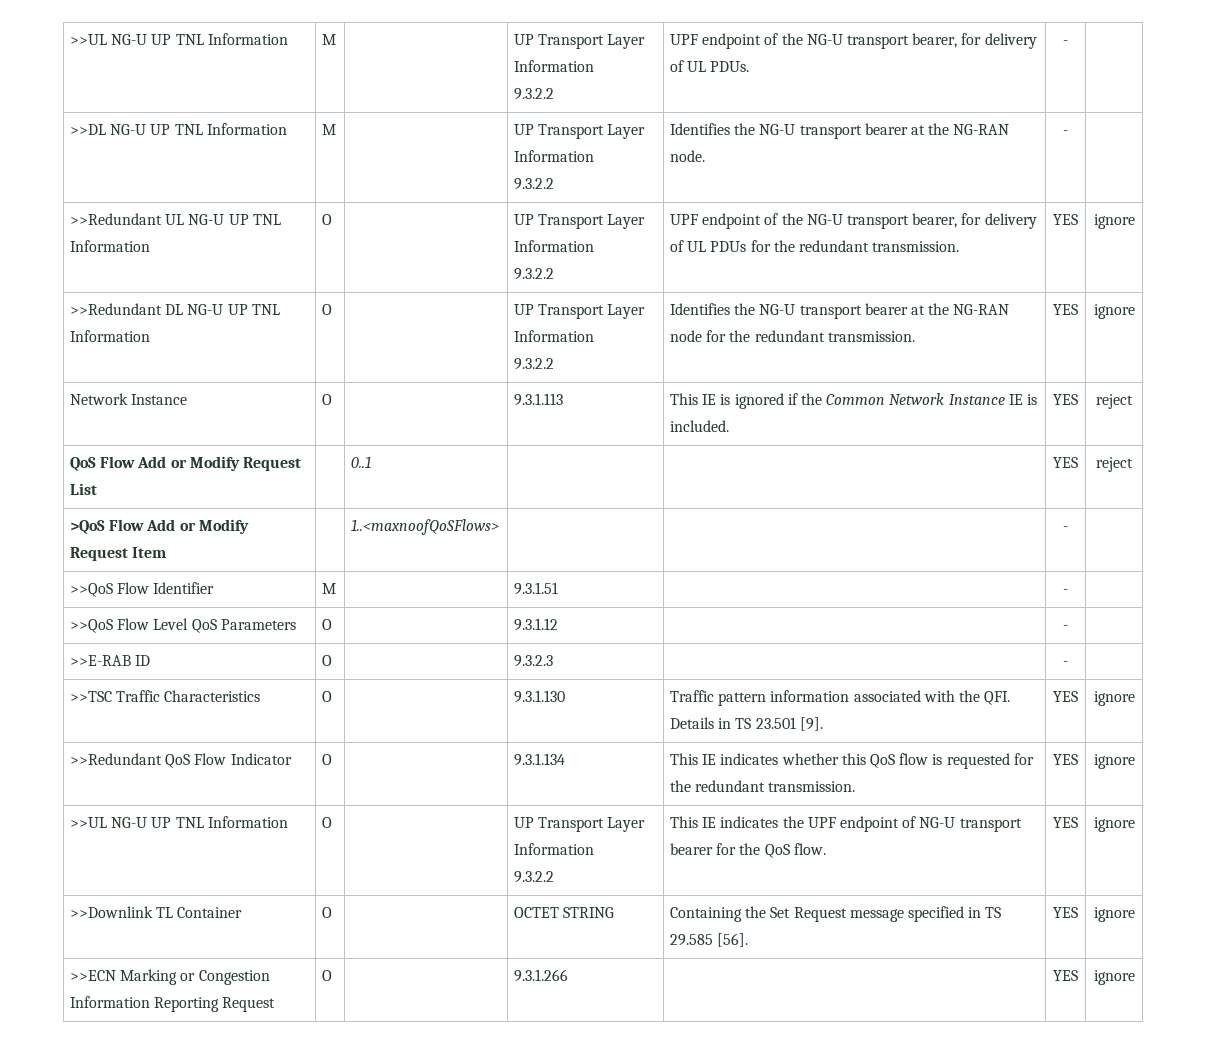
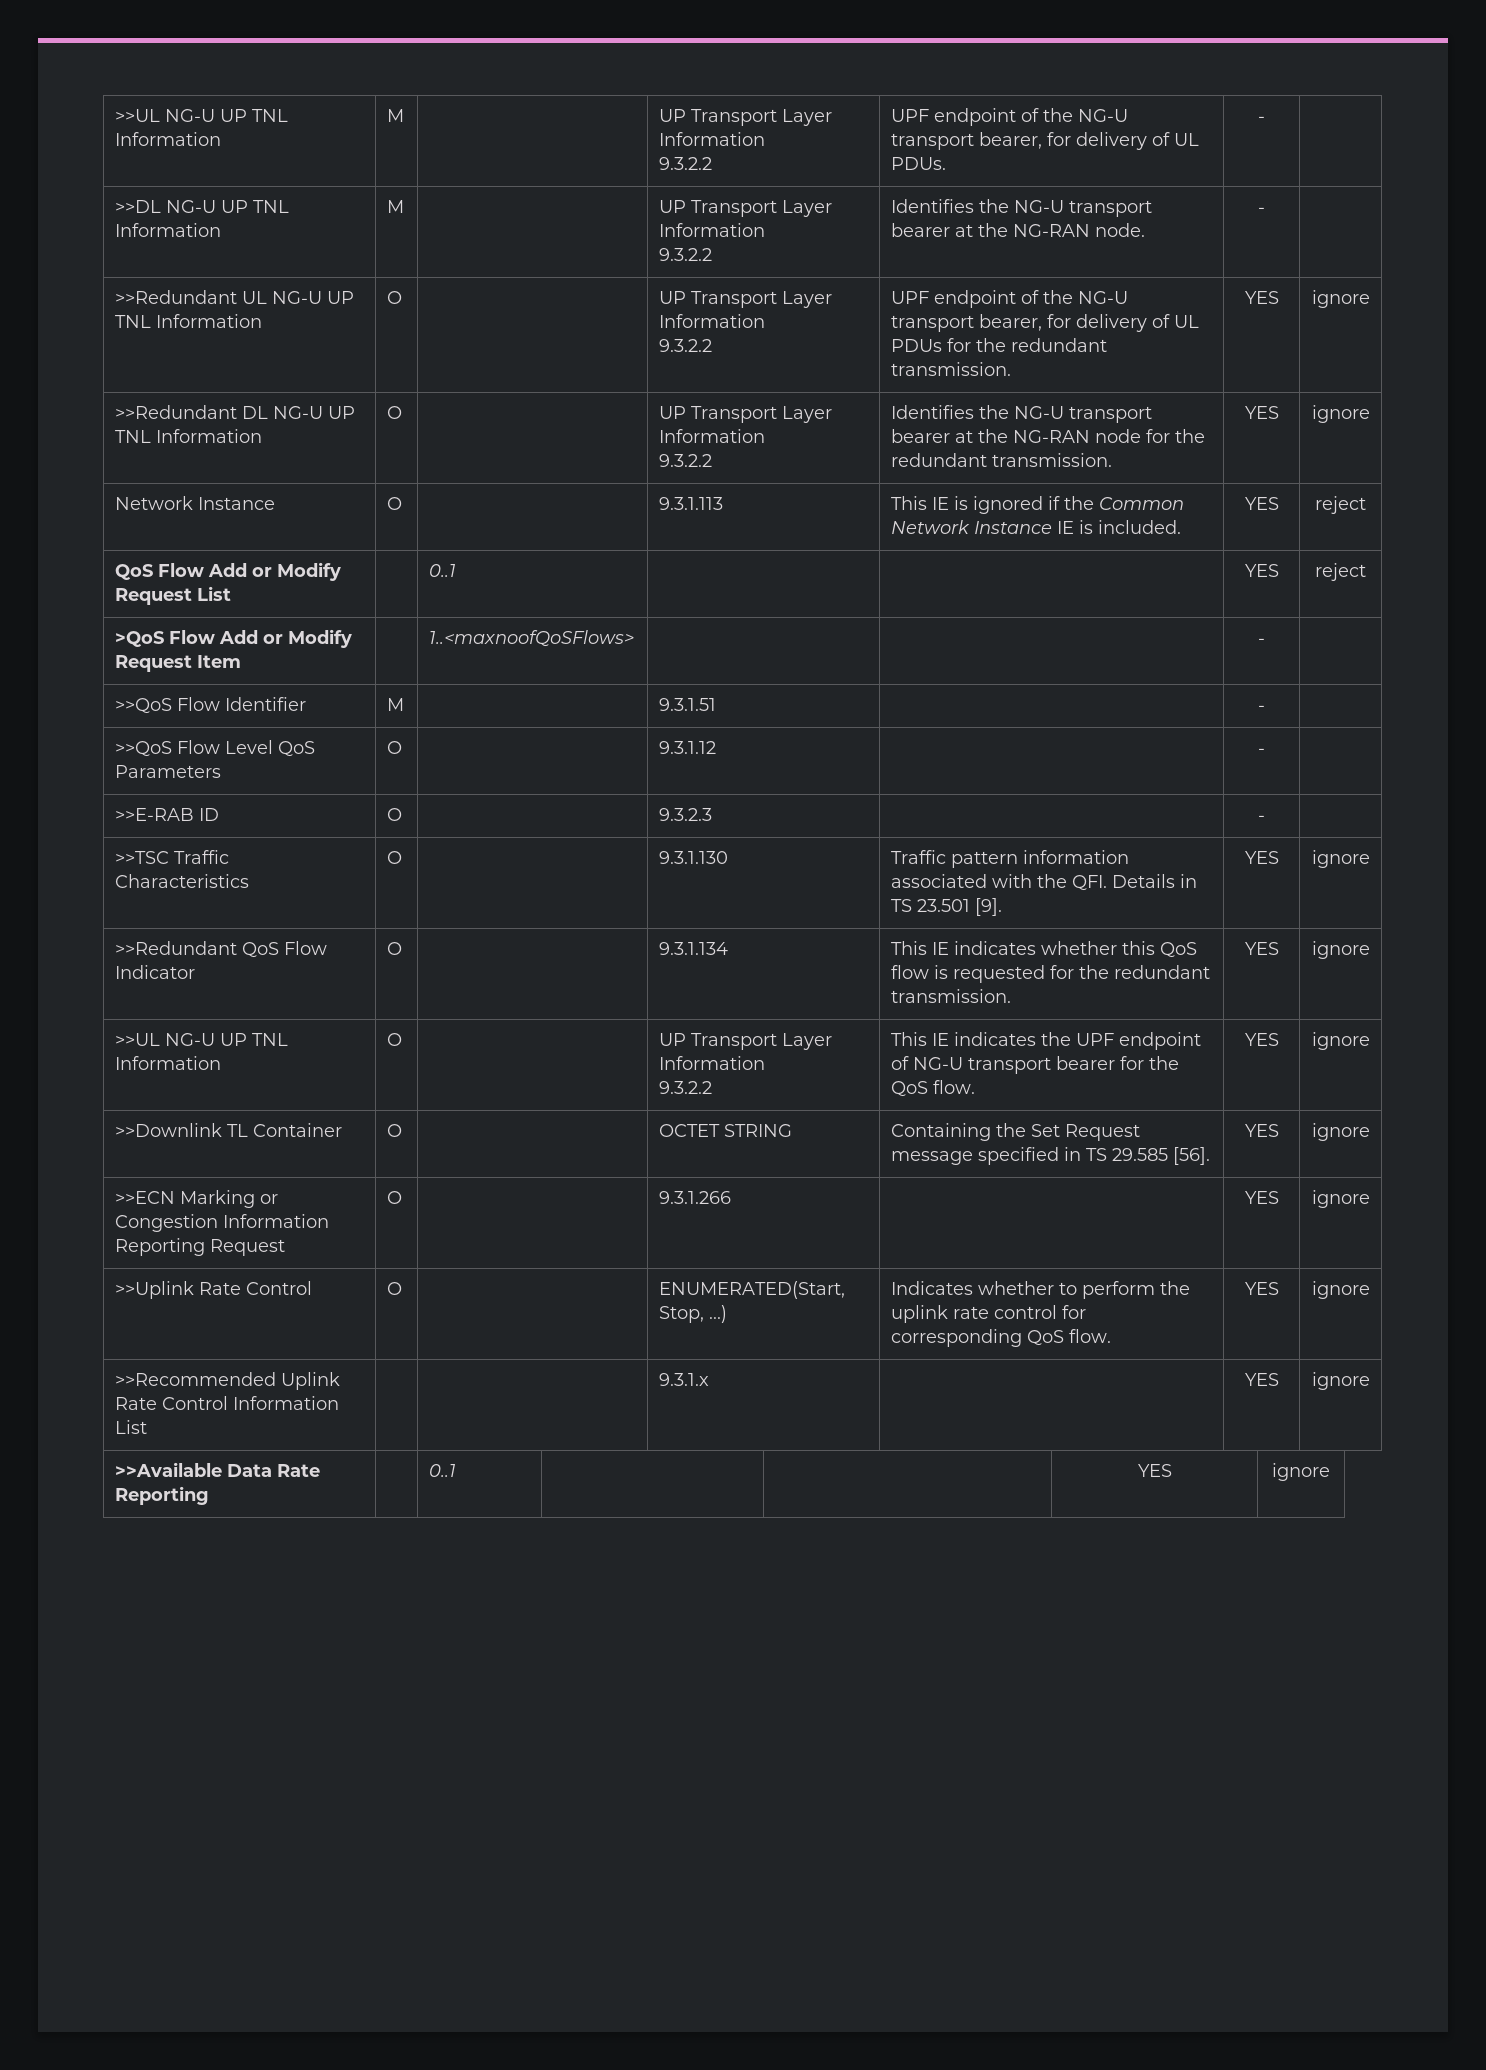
+ >>Uplink Rate Control | O | | ENUMERATED(Start, Stop, ...) | Indicates whether to perform the uplink rate control for corresponding QoS flow. | YES | ignore
+ >>Recommended Uplink Rate Control Information List | | | 9.3.1.x | | YES | ignore
+ >>Available Data Rate Reporting | | 0..1 | | | YES | ignore

